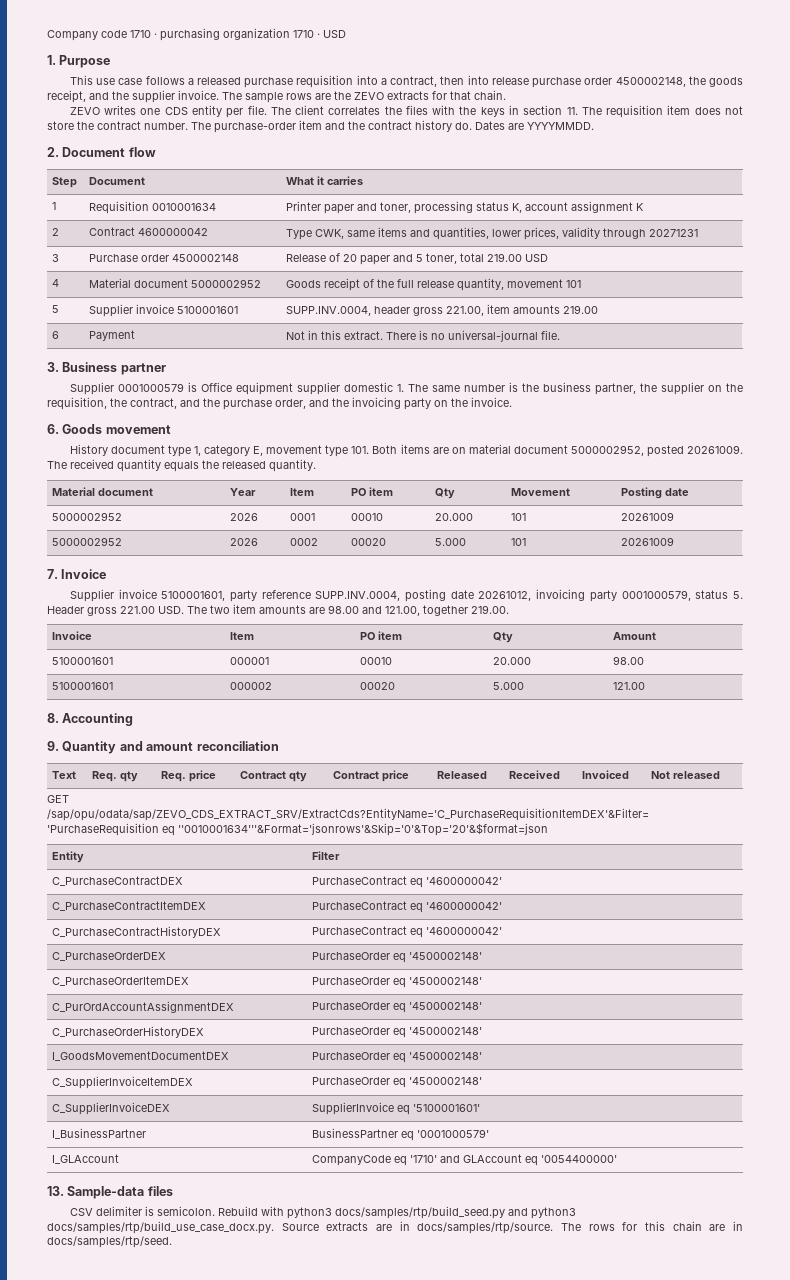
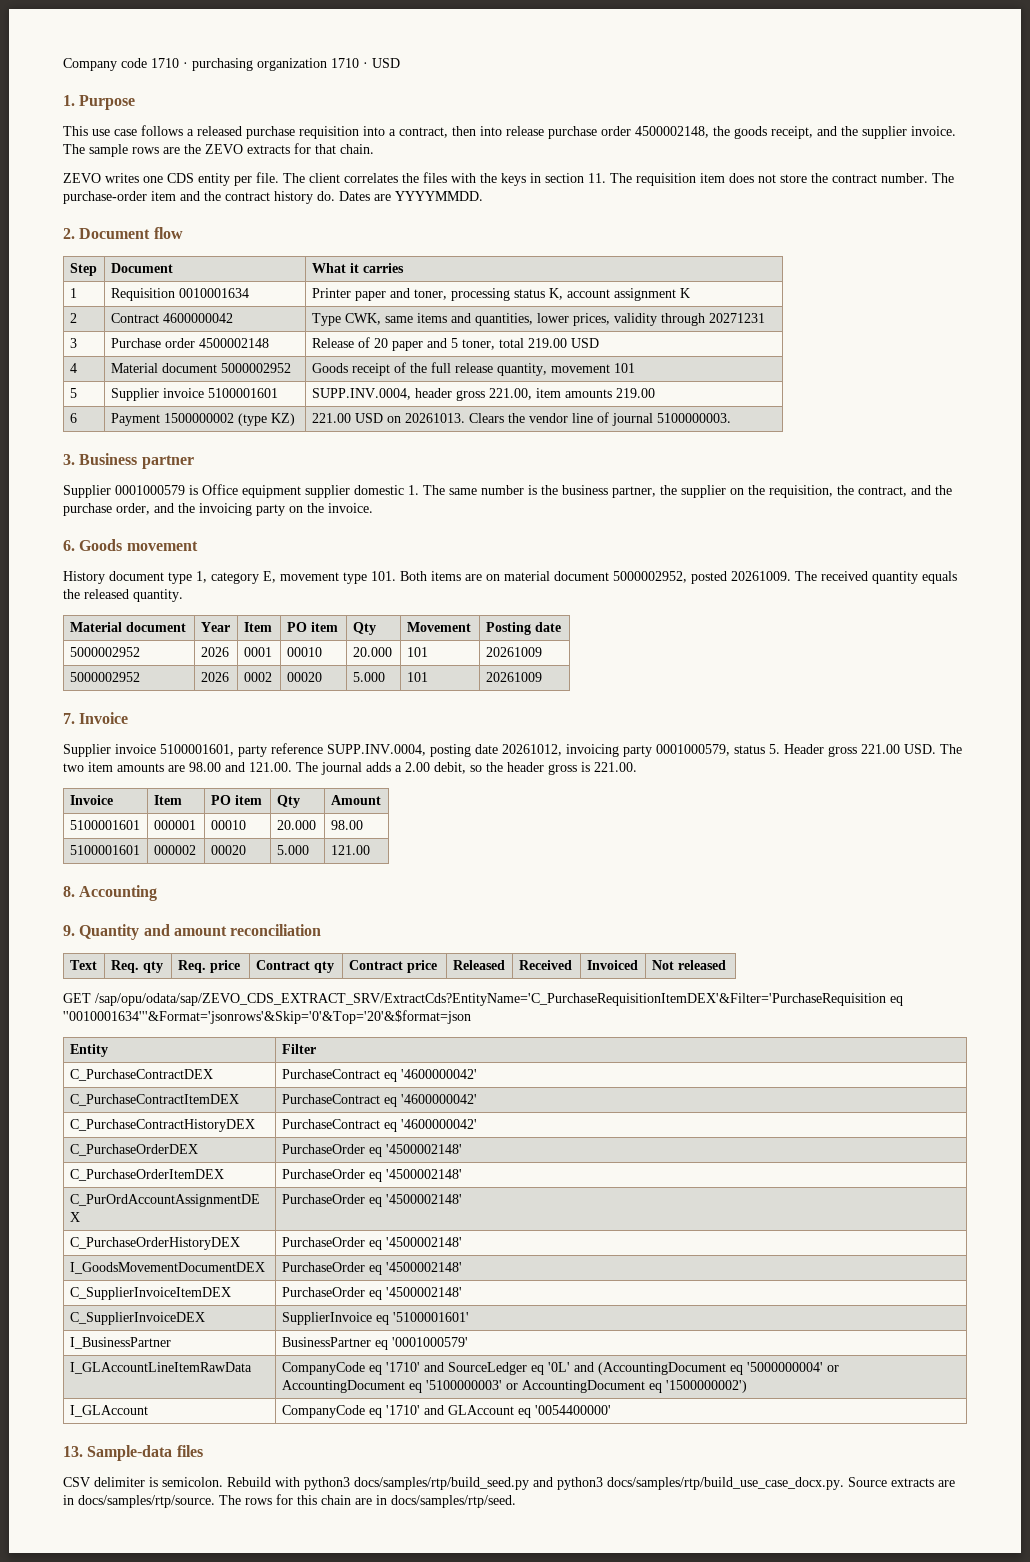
- 6 | Payment | Not in this extract. There is no universal-journal file.
+ 6 | Payment 1500000002 (type KZ) | 221.00 USD on 20261013. Clears the vendor line of journal 5100000003.
- Supplier invoice 5100001601, party reference SUPP.INV.0004, posting date 20261012, invoicing party 0001000579, status 5. Header gross 221.00 USD. The two item amounts are 98.00 and 121.00, together 219.00.
+ Supplier invoice 5100001601, party reference SUPP.INV.0004, posting date 20261012, invoicing party 0001000579, status 5. Header gross 221.00 USD. The two item amounts are 98.00 and 121.00. The journal adds a 2.00 debit, so the header gross is 221.00.
+ I_GLAccountLineItemRawData | CompanyCode eq '1710' and SourceLedger eq '0L' and (AccountingDocument eq '5000000004' or AccountingDocument eq '5100000003' or AccountingDocument eq '1500000002')

